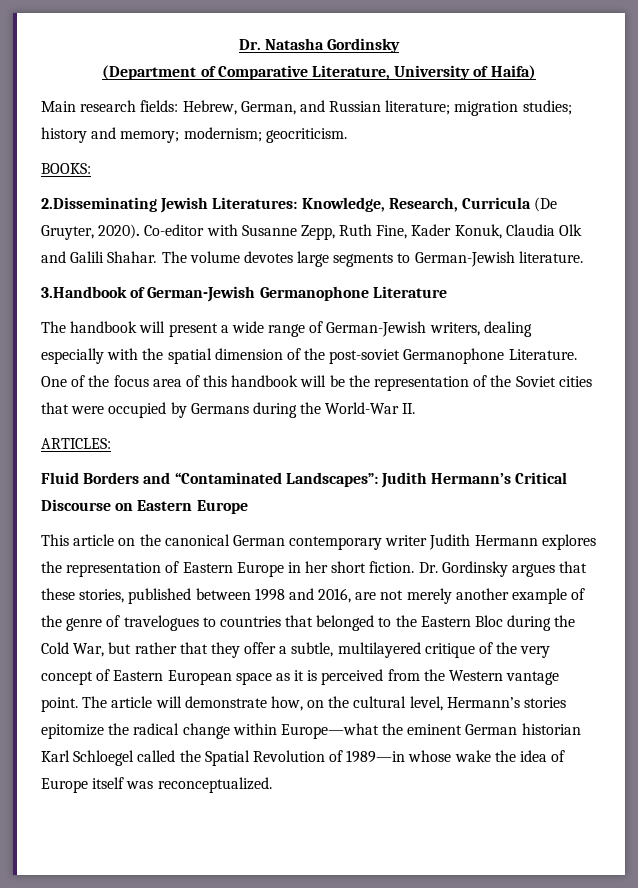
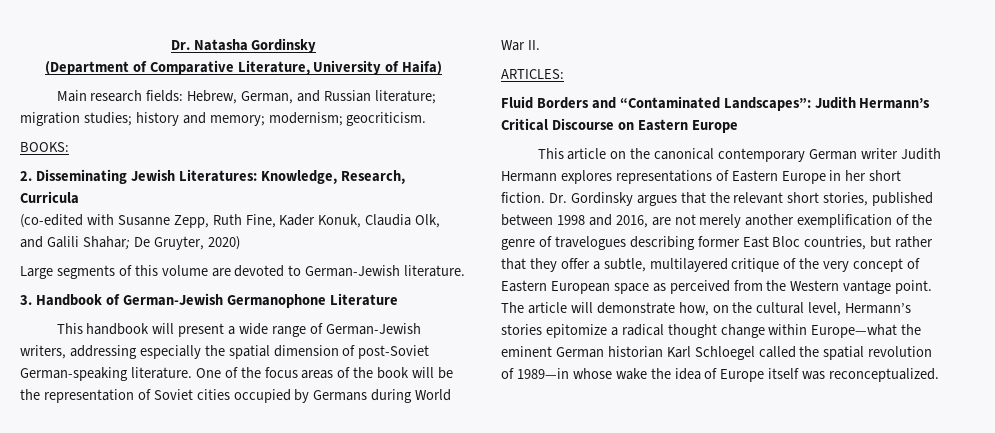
- 2.Disseminating Jewish Literatures: Knowledge, Research, Curricula (De Gruyter, 2020). Co-editor with Susanne Zepp, Ruth Fine, Kader Konuk, Claudia Olk and Galili Shahar. The volume devotes large segments to German-Jewish literature.
+ 2. Disseminating Jewish Literatures: Knowledge, Research, Curricula
+ (co-edited with Susanne Zepp, Ruth Fine, Kader Konuk, Claudia Olk, and Galili Shahar; De Gruyter, 2020)
+ Large segments of this volume are devoted to German-Jewish literature.
- 3.Handbook of German-Jewish Germanophone Literature
+ 3. Handbook of German-Jewish Germanophone Literature
- The handbook will present a wide range of German-Jewish writers, dealing especially with the spatial dimension of the post-soviet Germanophone Literature. One of the focus area of this handbook will be the representation of the Soviet cities that were occupied by Germans during the World-War II.
+ This handbook will present a wide range of German-Jewish writers, addressing especially the spatial dimension of post-Soviet German-speaking literature. One of the focus areas of the book will be the representation of Soviet cities occupied by Germans during World War II.
- This article on the canonical German contemporary writer Judith Hermann explores the representation of Eastern Europe in her short fiction.
+ This article on the canonical contemporary German writer Judith Hermann explores representations of Eastern Europe in her short fiction.
- Dr. Gordinsky argues that these stories, published between 1998 and 2016, are not merely another example of the genre of travelogues to countries that belonged to the Eastern Bloc during the Cold War, but rather that they offer a subtle, multilayered critique of the very concept of Eastern European space as it is perceived from the Western vantage point.
+ Dr. Gordinsky argues that the relevant short stories, published between 1998 and 2016, are not merely another exemplification of the genre of travelogues describing former East Bloc countries, but rather that they offer a subtle, multilayered critique of the very concept of Eastern European space as perceived from the Western vantage point.
- The article will demonstrate how, on the cultural level, Hermann’s stories epitomize the radical change within Europe—what the eminent German historian Karl Schloegel called the Spatial Revolution of 1989—in whose wake the idea of Europe itself was reconceptualized.
+ The article will demonstrate how, on the cultural level, Hermann’s stories epitomize a radical thought change within Europe—what the eminent German historian Karl Schloegel called the spatial revolution of 1989—in whose wake the idea of Europe itself was reconceptualized.

